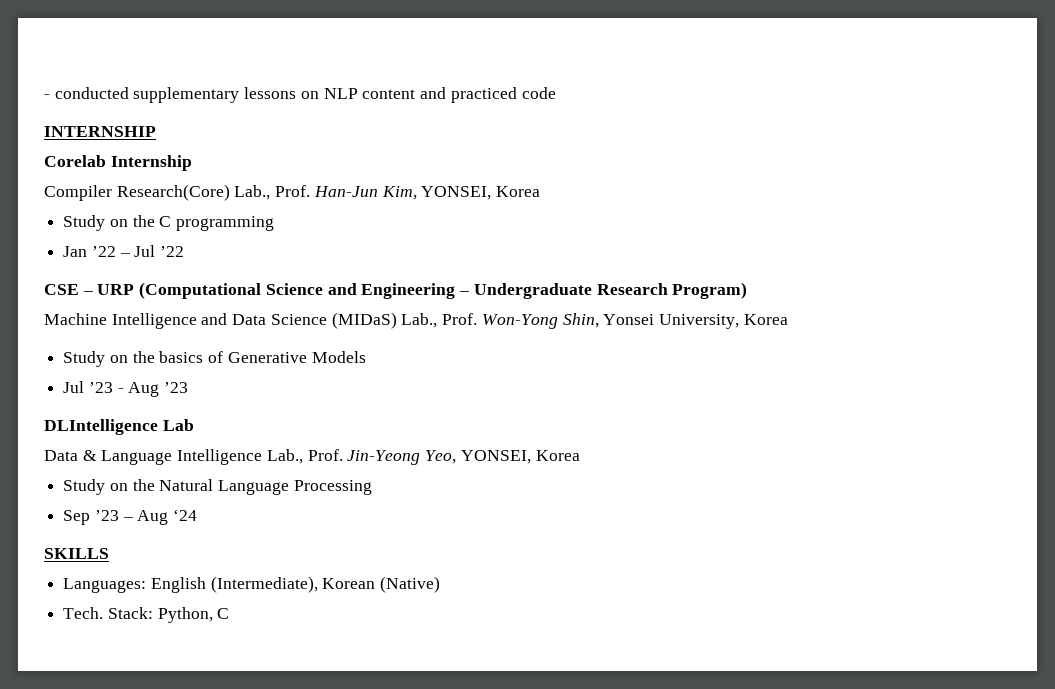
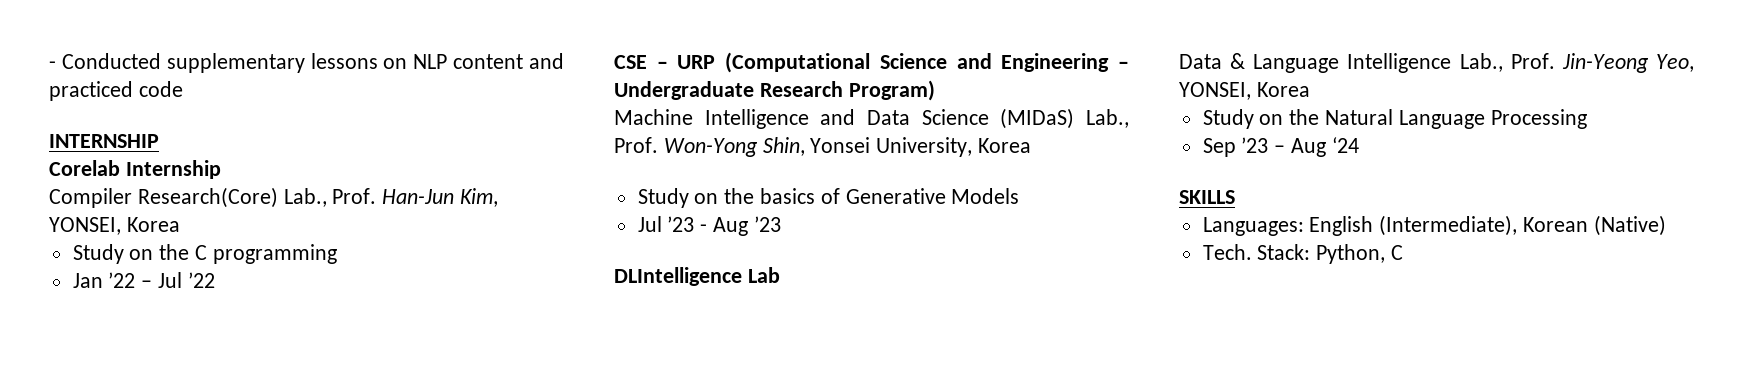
- - conducted supplementary lessons on NLP content and practiced code
+ - Conducted supplementary lessons on NLP content and practiced code

